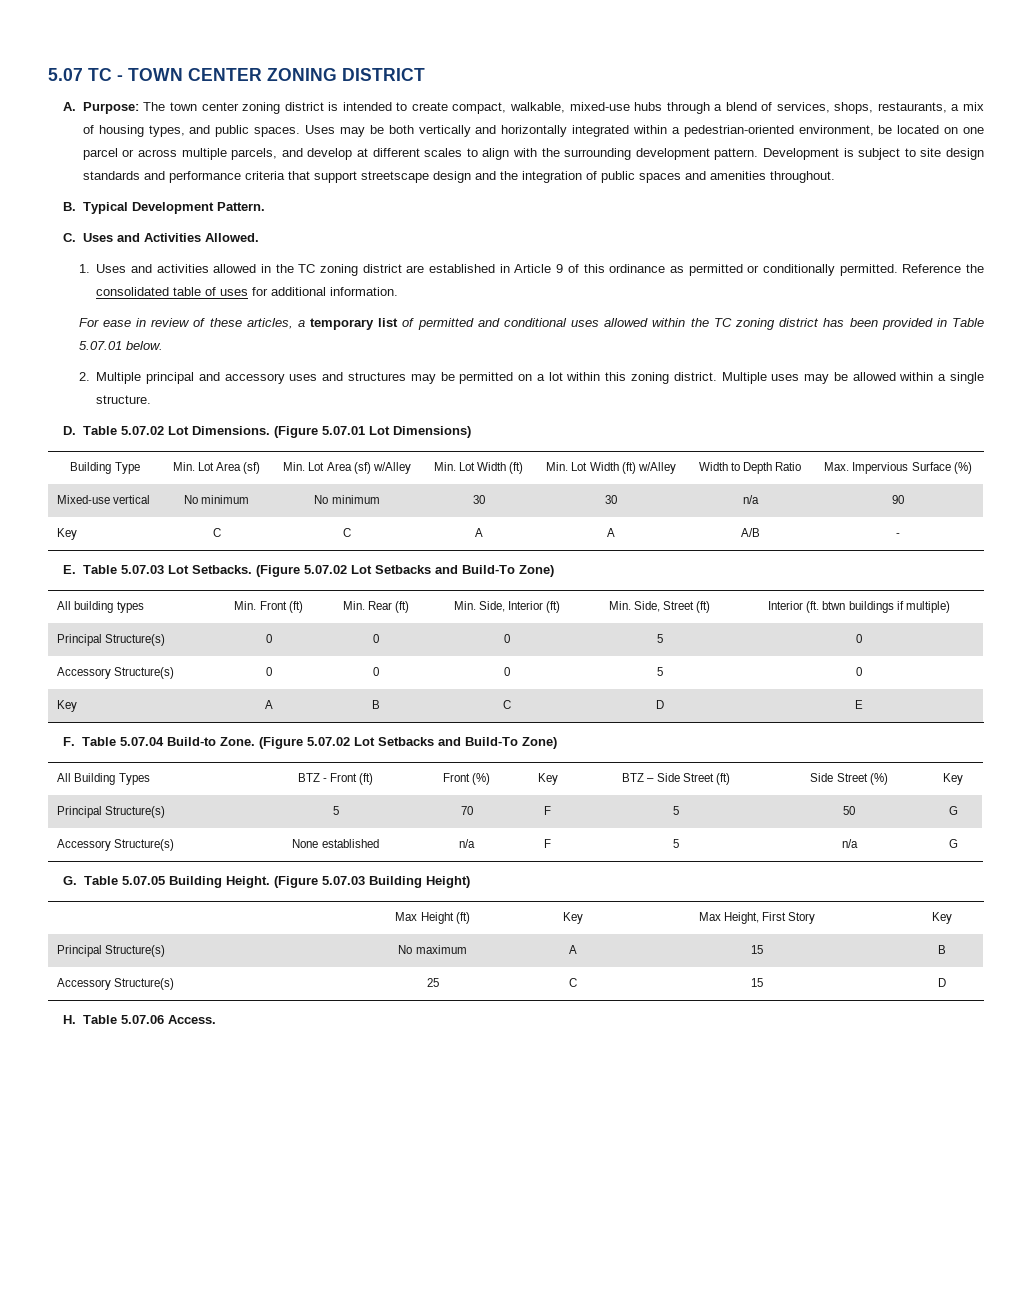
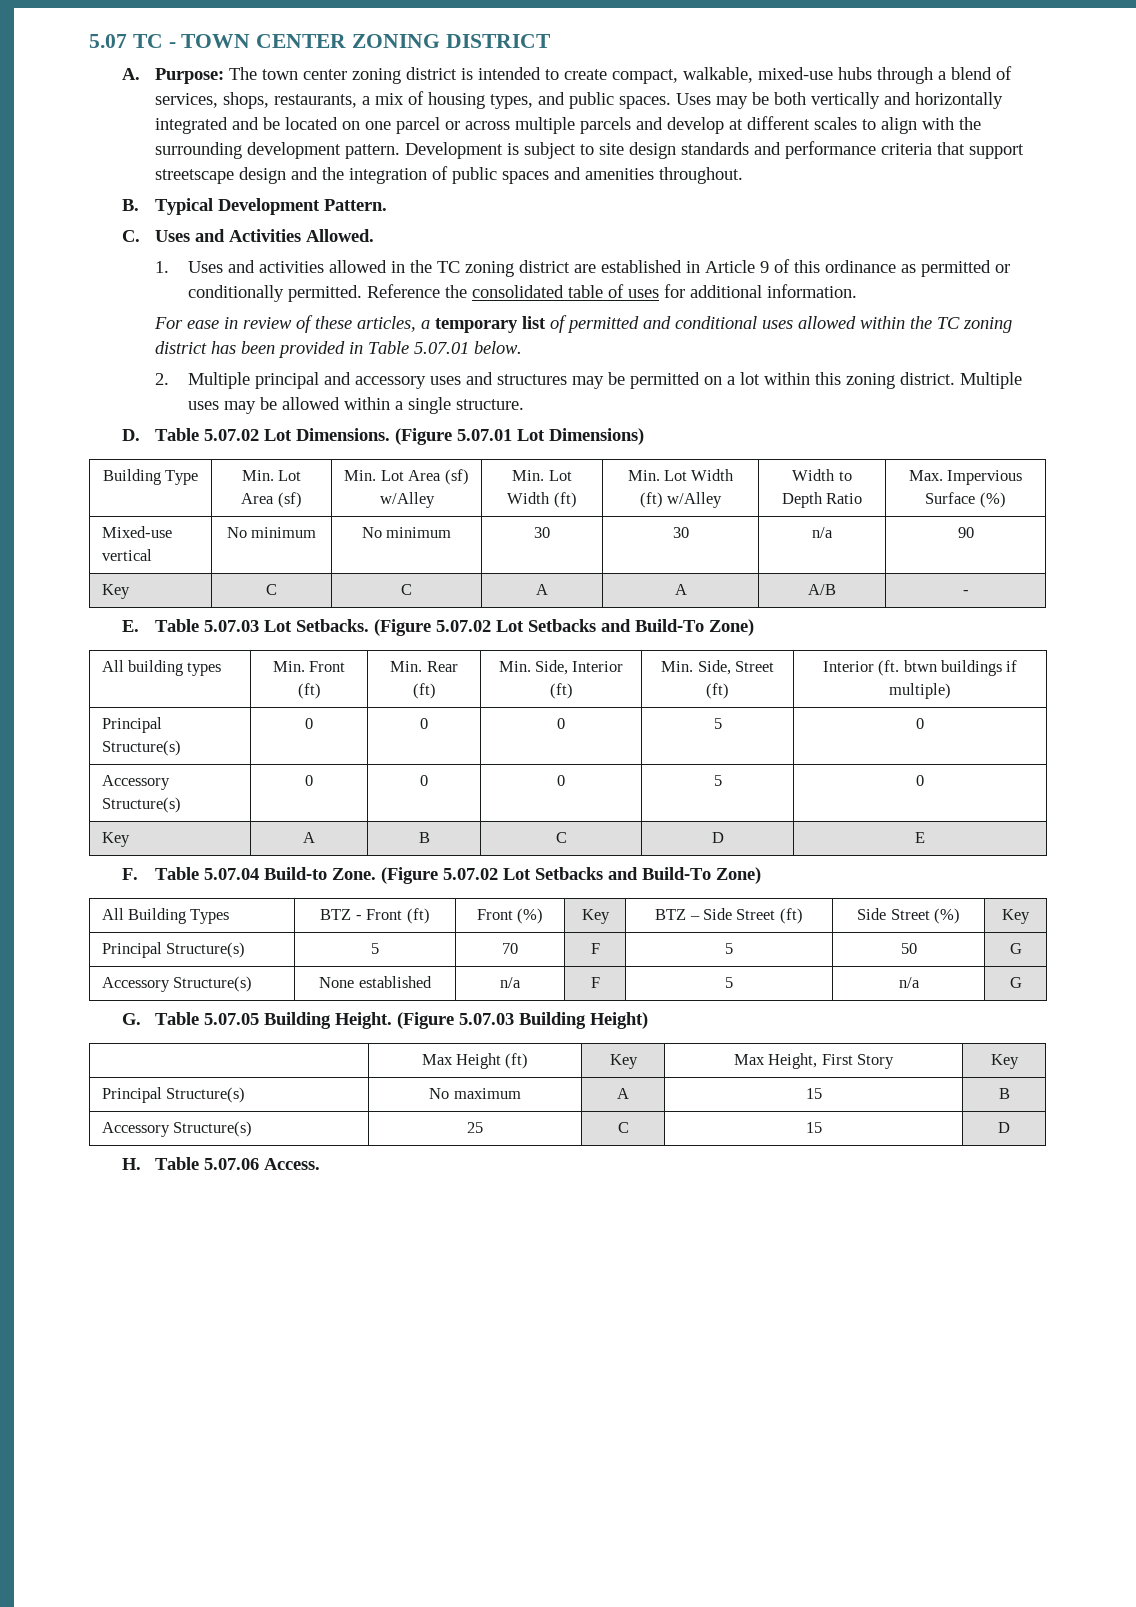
- Uses may be both vertically and horizontally integrated within a pedestrian-oriented environment, be located on one parcel or across multiple parcels, and develop at different scales to align with the surrounding development pattern.
+ Uses may be both vertically and horizontally integrated and be located on one parcel or across multiple parcels and develop at different scales to align with the surrounding development pattern.

